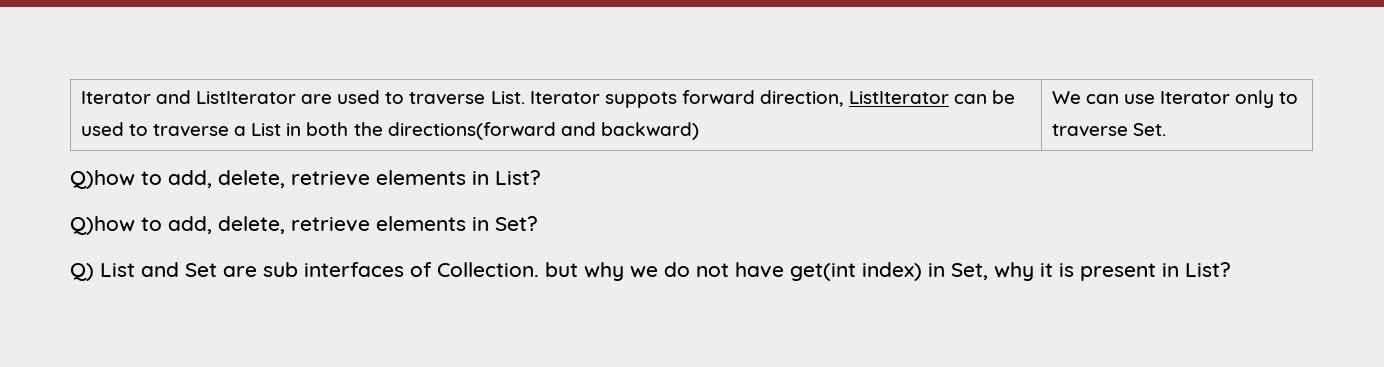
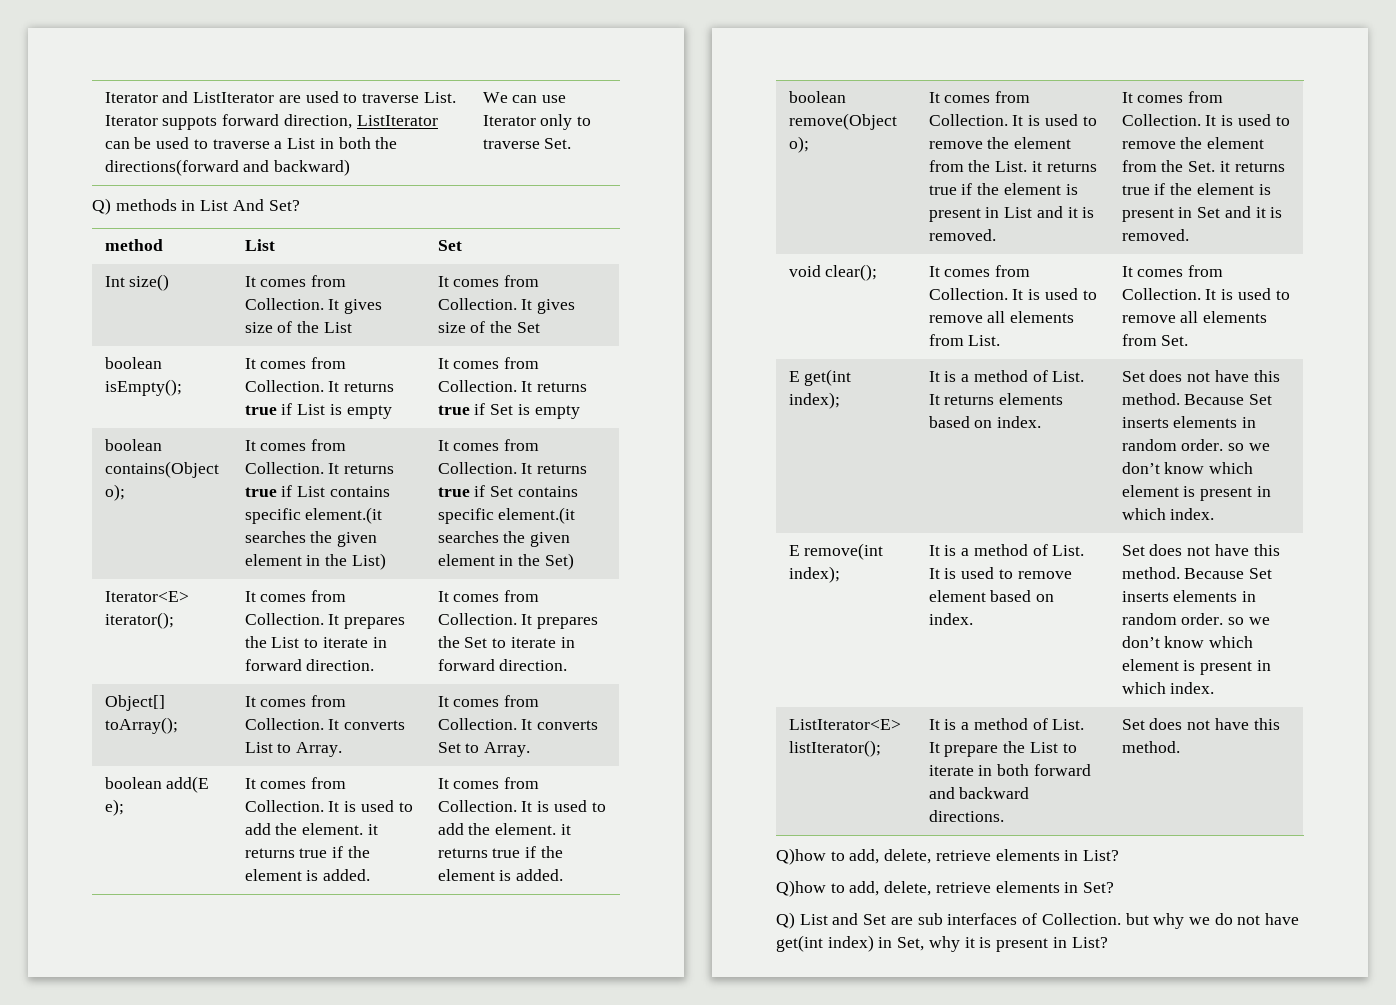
+ Q) methods in List And Set?
+ method | List | Set
+ Int size() | It comes from Collection. It gives size of the List | It comes from Collection. It gives size of the Set
+ boolean isEmpty(); | It comes from Collection. It returns true if List is empty | It comes from Collection. It returns true if Set is empty
+ boolean contains(Object o); | It comes from Collection. It returns true if List contains specific element.(it searches the given element in the List) | It comes from Collection. It returns true if Set contains specific element.(it searches the given element in the Set)
+ Iterator<E> iterator(); | It comes from Collection. It prepares the List to iterate in forward direction. | It comes from Collection. It prepares the Set to iterate in forward direction.
+ Object[] toArray(); | It comes from Collection. It converts List to Array. | It comes from Collection. It converts Set to Array.
+ boolean add(E e); | It comes from Collection. It is used to add the element. it returns true if the element is added. | It comes from Collection. It is used to add the element. it returns true if the element is added.
+ boolean remove(Object o); | It comes from Collection. It is used to remove the element from the List. it returns true if the element is present in List and it is removed. | It comes from Collection. It is used to remove the element from the Set. it returns true if the element is present in Set and it is removed.
+ void clear(); | It comes from Collection. It is used to remove all elements from List. | It comes from Collection. It is used to remove all elements from Set.
+ E get(int index); | It is a method of List. It returns elements based on index. | Set does not have this method. Because Set inserts elements in random order. so we don’t know which element is present in which index.
+ E remove(int index); | It is a method of List. It is used to remove element based on index. | Set does not have this method. Because Set inserts elements in random order. so we don’t know which element is present in which index.
+ ListIterator<E> listIterator(); | It is a method of List. It prepare the List to iterate in both forward and backward directions. | Set does not have this method.

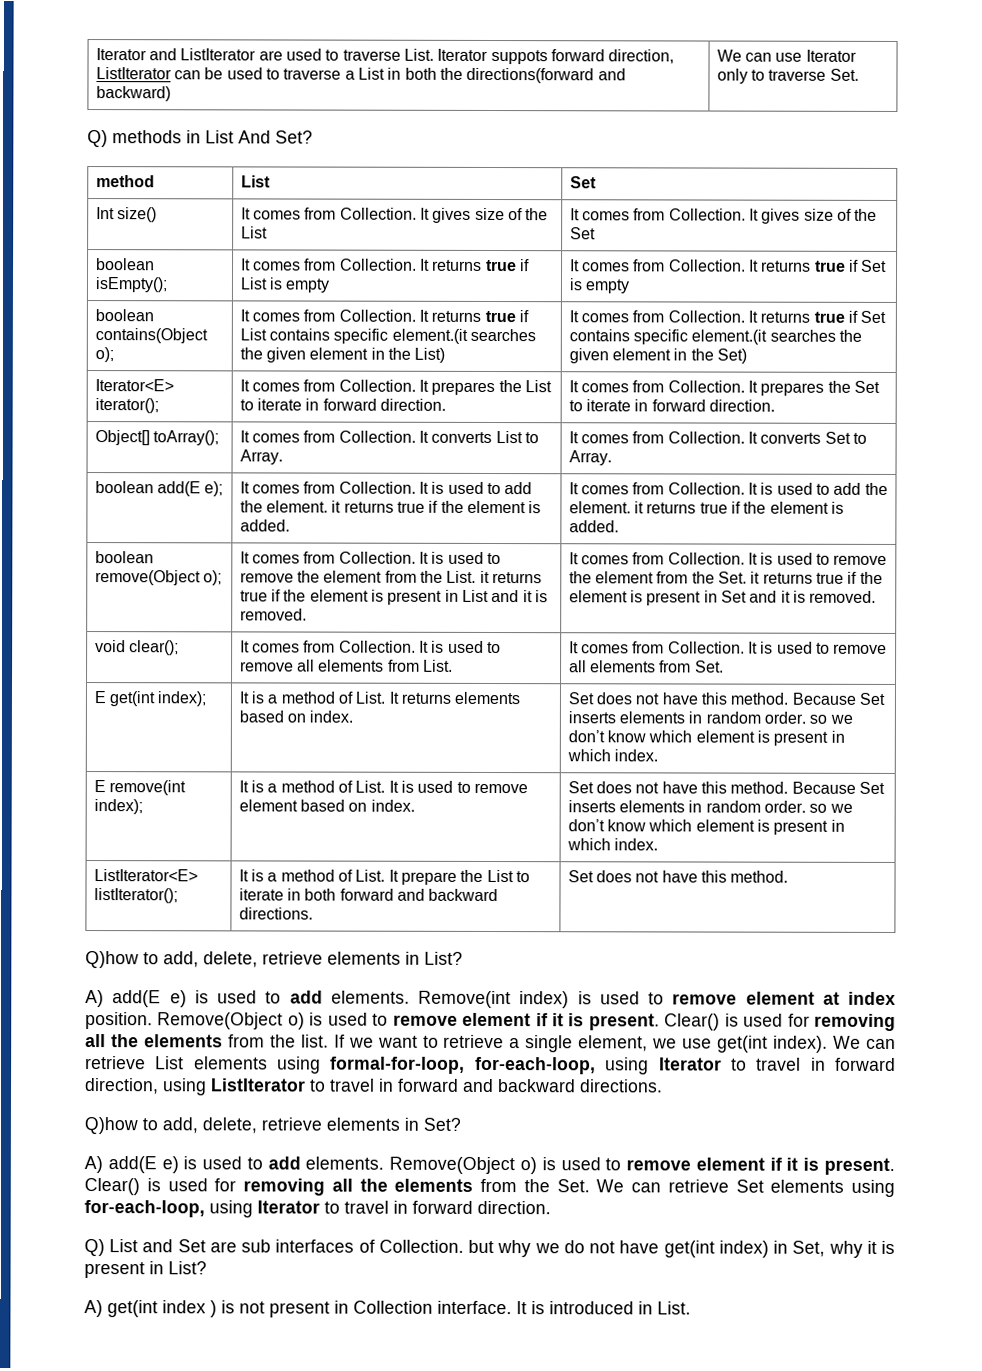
+ A) add(E e) is used to add elements. Remove(int index) is used to remove element at index position. Remove(Object o) is used to remove element if it is present. Clear() is used for removing all the elements from the list. If we want to retrieve a single element, we use get(int index). We can retrieve List elements using formal-for-loop, for-each-loop, using Iterator to travel in forward direction, using ListIterator to travel in forward and backward directions.
+ A) add(E e) is used to add elements. Remove(Object o) is used to remove element if it is present. Clear() is used for removing all the elements from the Set. We can retrieve Set elements using for-each-loop, using Iterator to travel in forward direction.
+ A) get(int index ) is not present in Collection interface. It is introduced in List.

